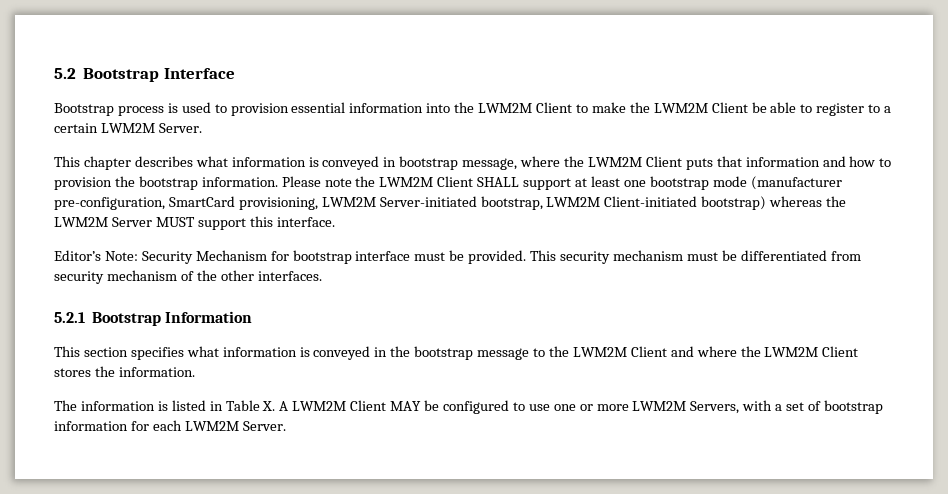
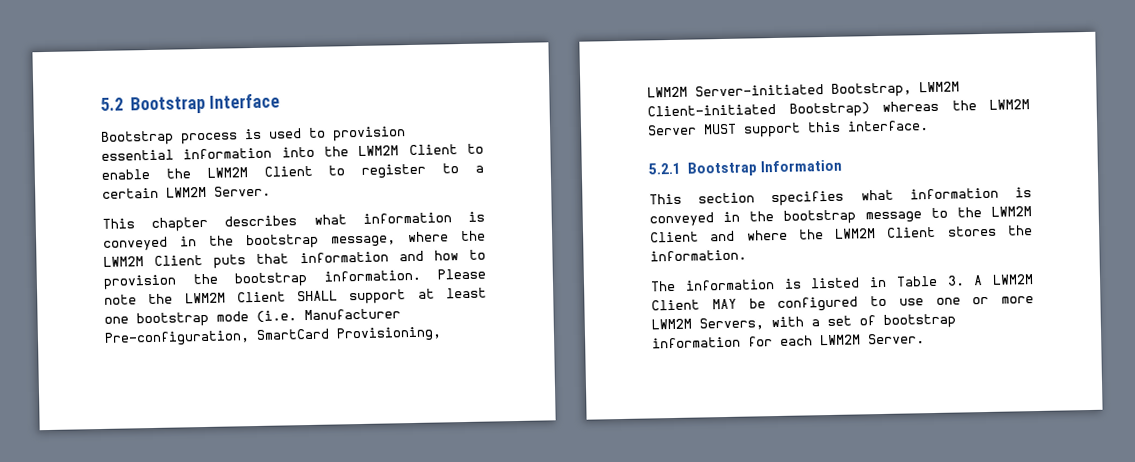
- Bootstrap process is used to provision essential information into the LWM2M Client to make the LWM2M Client be able to register to a certain LWM2M Server.
+ Bootstrap process is used to provision essential information into the LWM2M Client to enable the LWM2M Client to register to a certain LWM2M Server.
- This chapter describes what information is conveyed in bootstrap message, where the LWM2M Client puts that information and how to provision the bootstrap information.
+ This chapter describes what information is conveyed in the bootstrap message, where the LWM2M Client puts that information and how to provision the bootstrap information.
- Please note the LWM2M Client SHALL support at least one bootstrap mode (manufacturer pre-configuration, SmartCard provisioning, LWM2M Server-initiated bootstrap, LWM2M Client-initiated bootstrap) whereas the LWM2M Server MUST support this interface.
+ Please note the LWM2M Client SHALL support at least one bootstrap mode (i.e. Manufacturer Pre-configuration, SmartCard Provisioning, LWM2M Server-initiated Bootstrap, LWM2M Client-initiated Bootstrap) whereas the LWM2M Server MUST support this interface.
- Editor’s Note: Security Mechanism for bootstrap interface must be provided. This security mechanism must be differentiated from security mechanism of the other interfaces.
- The information is listed in Table X. A LWM2M Client MAY be configured to use one or more LWM2M Servers, with a set of bootstrap information for each LWM2M Server.
+ The information is listed in Table 3. A LWM2M Client MAY be configured to use one or more LWM2M Servers, with a set of bootstrap information for each LWM2M Server.

